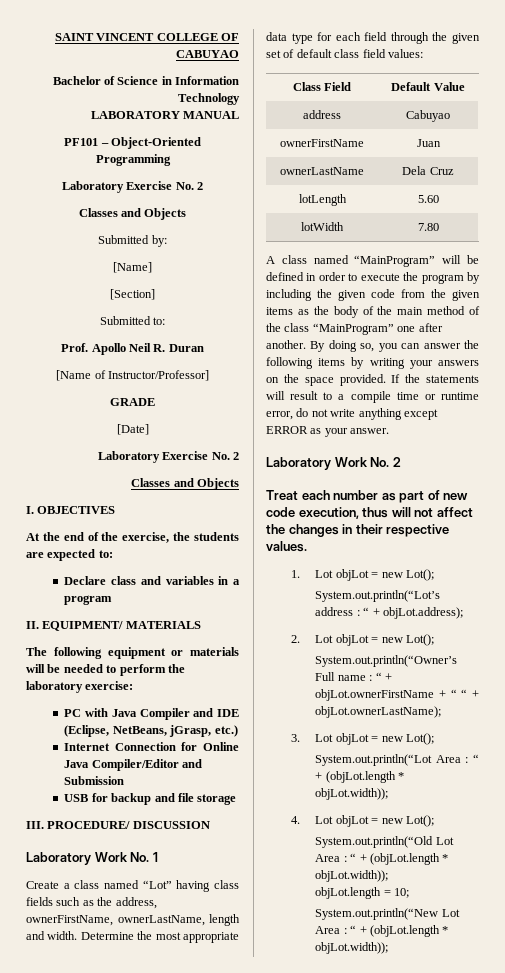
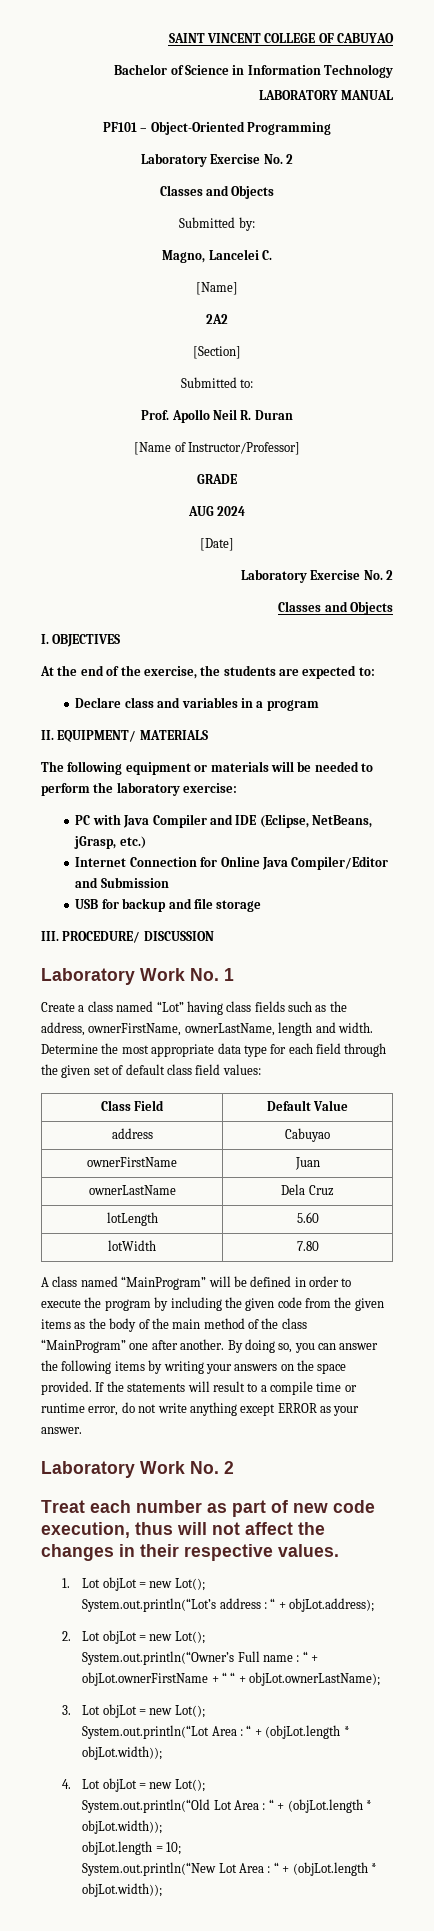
+ Magno, Lancelei C.
+ 2A2
+ AUG 2024

